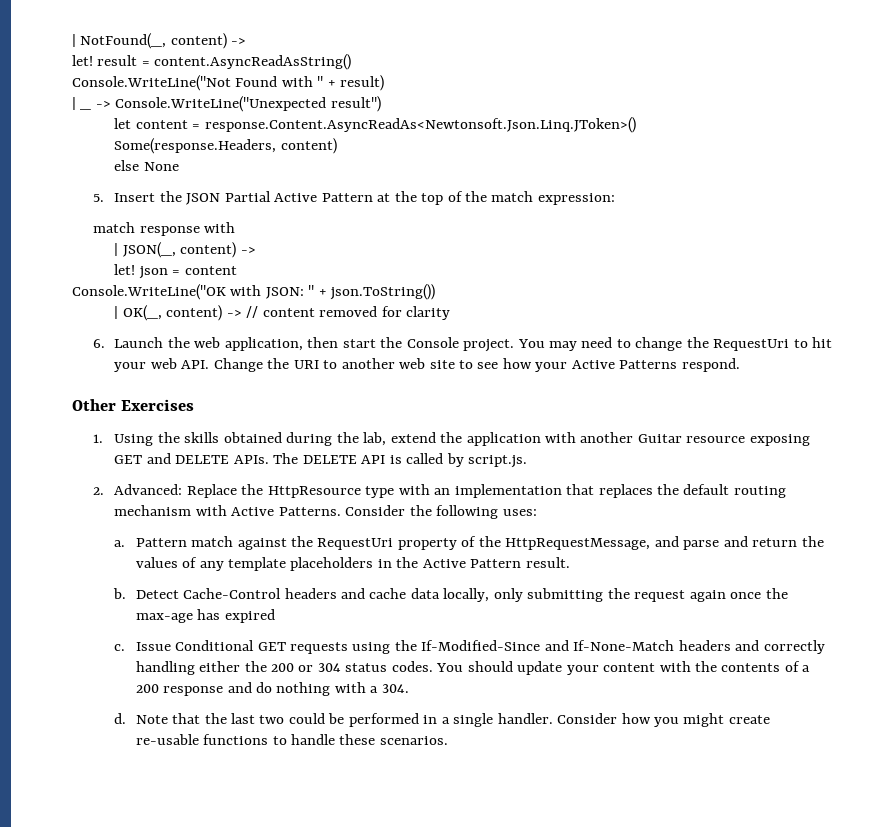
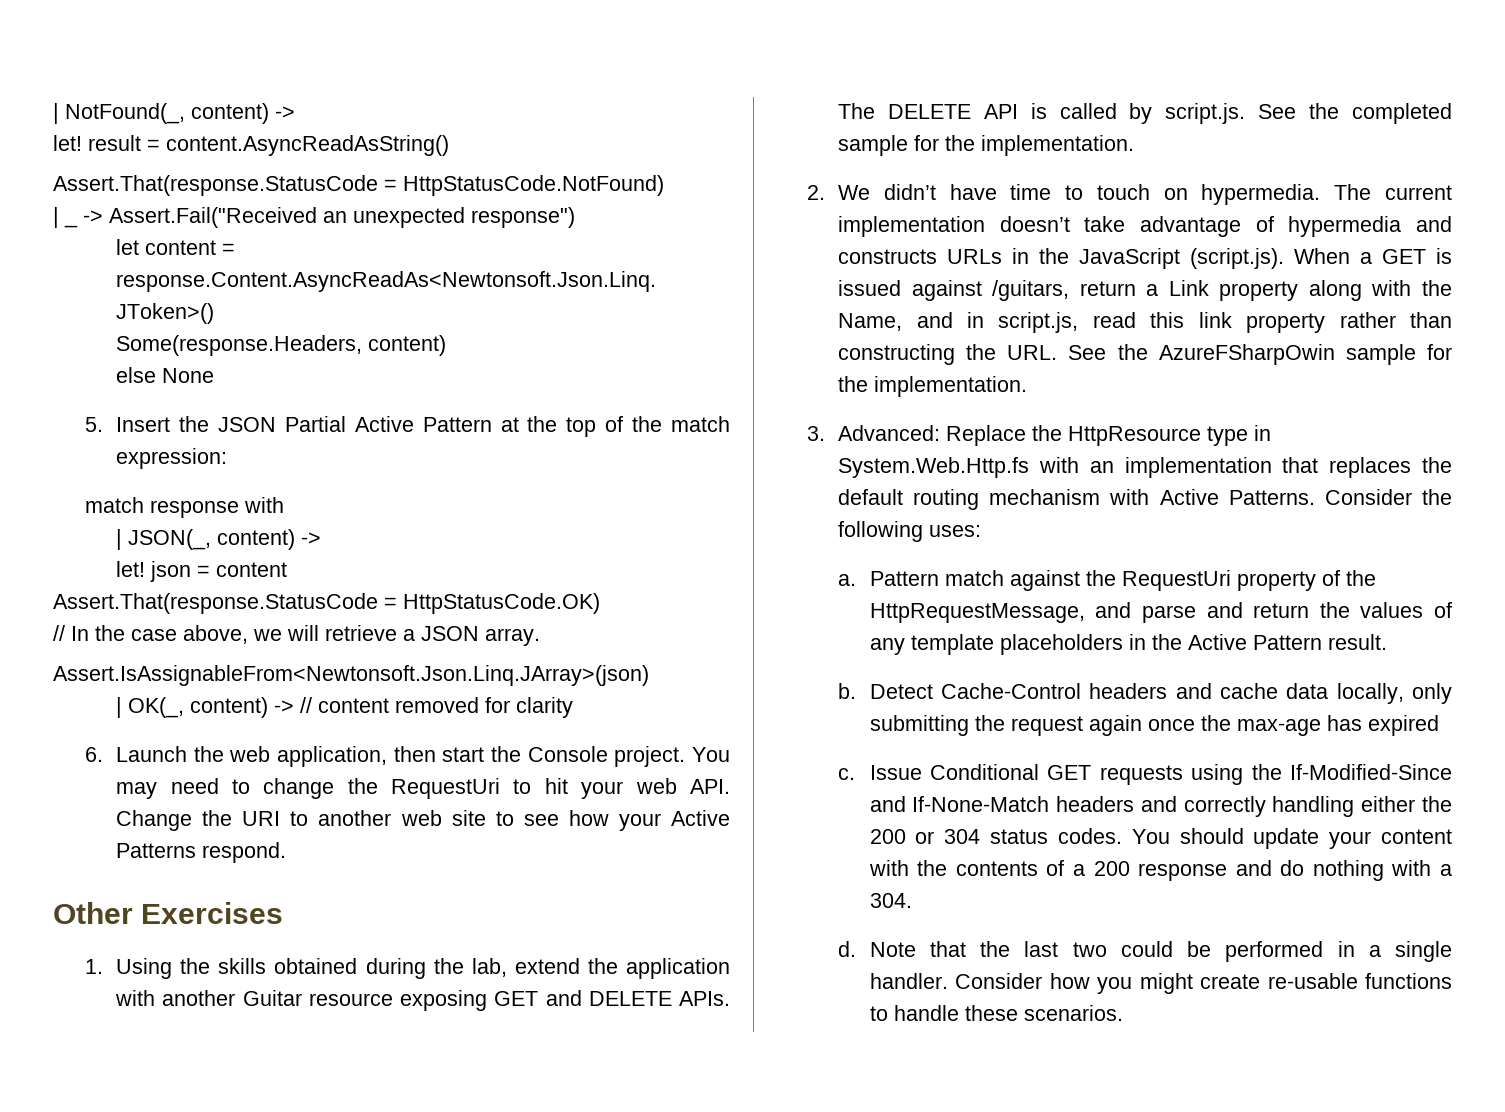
- Console.WriteLine("Not Found with " + result)
+ Assert.That(response.StatusCode = HttpStatusCode.NotFound)
- | _ -> Console.WriteLine("Unexpected result")
+ | _ -> Assert.Fail("Received an unexpected response")
- Console.WriteLine("OK with JSON: " + json.ToString())
+ Assert.That(response.StatusCode = HttpStatusCode.OK)
+ // In the case above, we will retrieve a JSON array.
+ Assert.IsAssignableFrom<Newtonsoft.Json.Linq.JArray>(json)
- The DELETE API is called by script.js.
- 2. Advanced: Replace the HttpResource type with an implementation that replaces the default routing mechanism with Active Patterns.
+ The DELETE API is called by script.js. See the completed sample for the implementation.
+ 2. We didn’t have time to touch on hypermedia. The current implementation doesn’t take advantage of hypermedia and constructs URLs in the JavaScript (script.js). When a GET is issued against /guitars, return a Link property along with the Name, and in script.js, read this link property rather than constructing the URL. See the AzureFSharpOwin sample for the implementation.
+ 3. Advanced: Replace the HttpResource type in System.Web.Http.fs with an implementation that replaces the default routing mechanism with Active Patterns.

